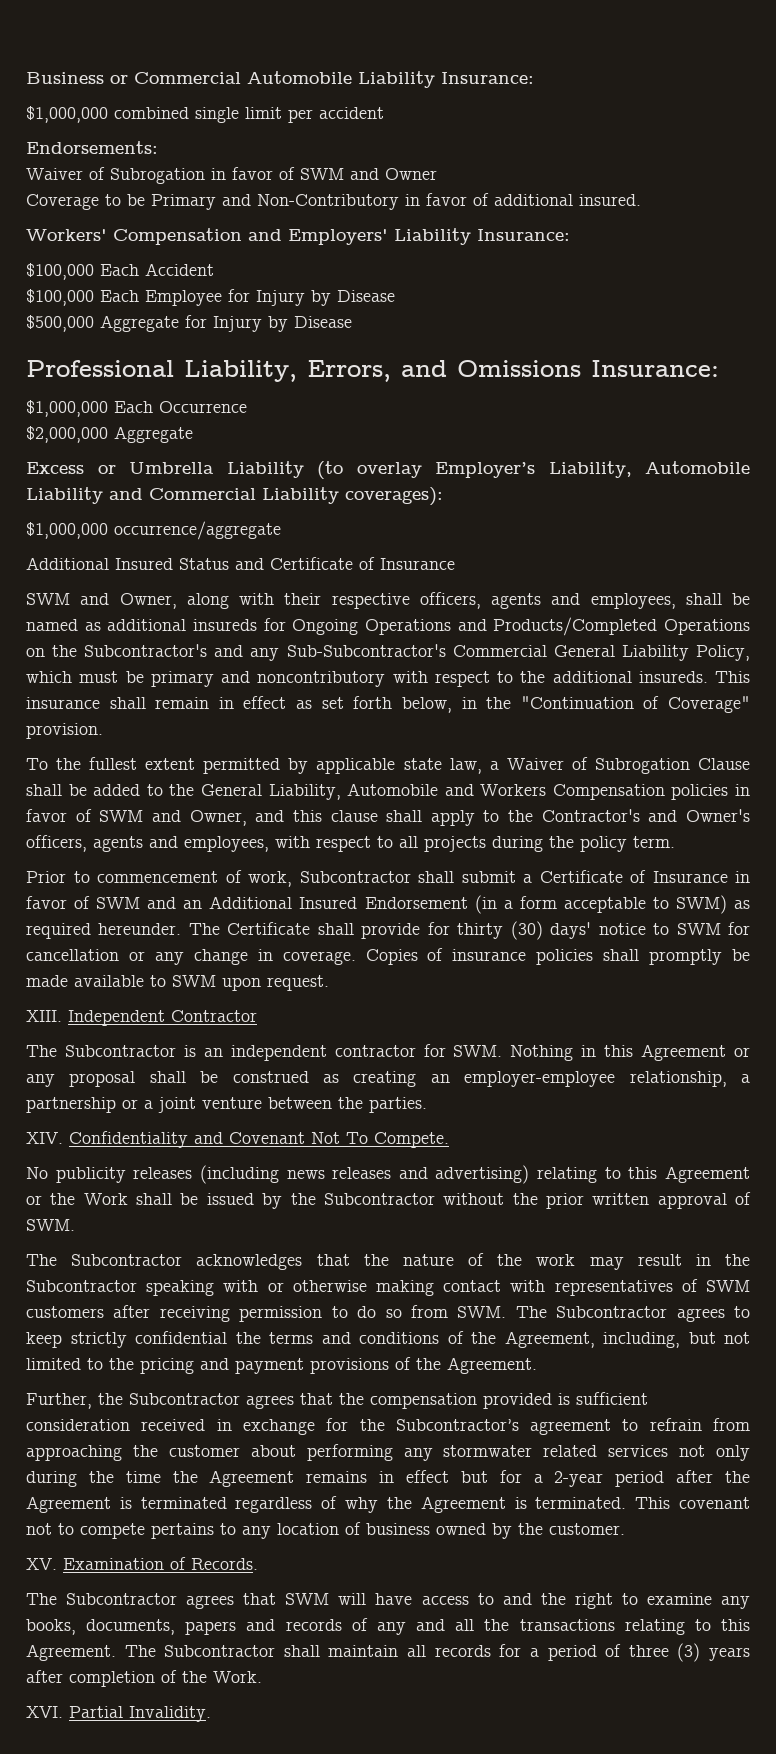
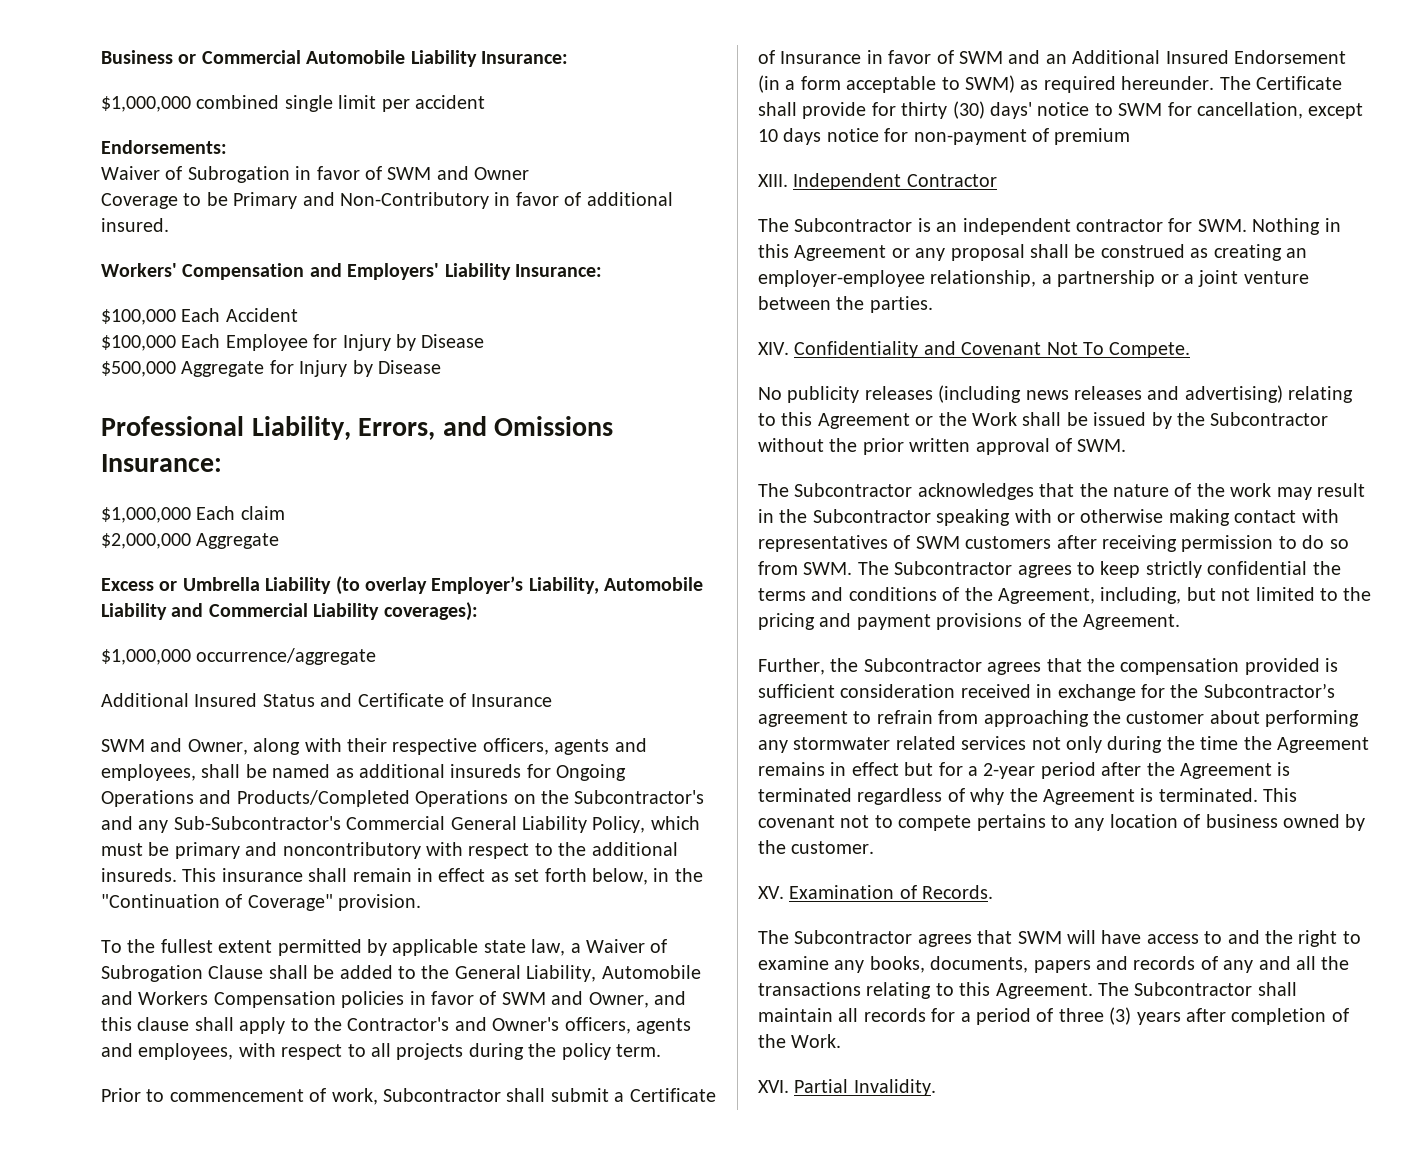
- $1,000,000 Each Occurrence
+ $1,000,000 Each claim
- The Certificate shall provide for thirty (30) days' notice to SWM for cancellation or any change in coverage. Copies of insurance policies shall promptly be made available to SWM upon request.
+ The Certificate shall provide for thirty (30) days' notice to SWM for cancellation, except 10 days notice for non-payment of premium

